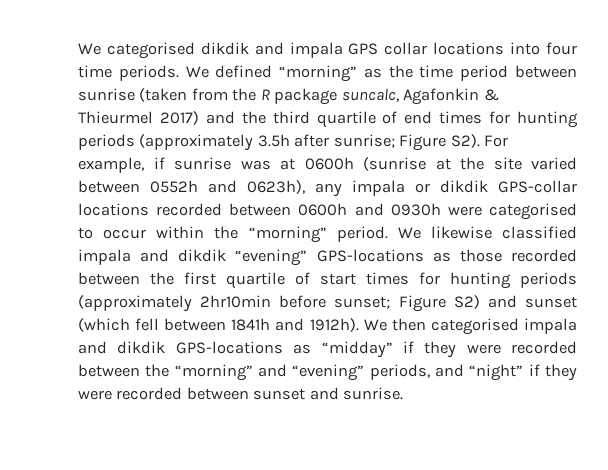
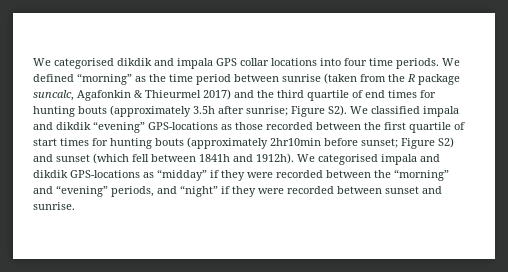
- We defined “morning” as the time period between sunrise (taken from the R package suncalc, Agafonkin & Thieurmel 2017) and the third quartile of end times for hunting periods (approximately 3.5h after sunrise;
+ We defined “morning” as the time period between sunrise (taken from the R package suncalc, Agafonkin & Thieurmel 2017) and the third quartile of end times for hunting bouts (approximately 3.5h after sunrise;
- Figure S2). For example, if sunrise was at 0600h (sunrise at the site varied between 0552h and 0623h), any impala or dikdik GPS-collar locations recorded between 0600h and 0930h were categorised to occur within the “morning” period. We likewise classified impala and dikdik “evening” GPS-locations as those recorded between the first quartile of start times for hunting periods (approximately 2hr10min before sunset;
+ Figure S2). We classified impala and dikdik “evening” GPS-locations as those recorded between the first quartile of start times for hunting bouts (approximately 2hr10min before sunset;
- We then categorised impala and dikdik GPS-locations as “midday” if they were recorded between the “morning” and “evening” periods, and “night” if they were recorded between sunset and sunrise.
+ We categorised impala and dikdik GPS-locations as “midday” if they were recorded between the “morning” and “evening” periods, and “night” if they were recorded between sunset and sunrise.

